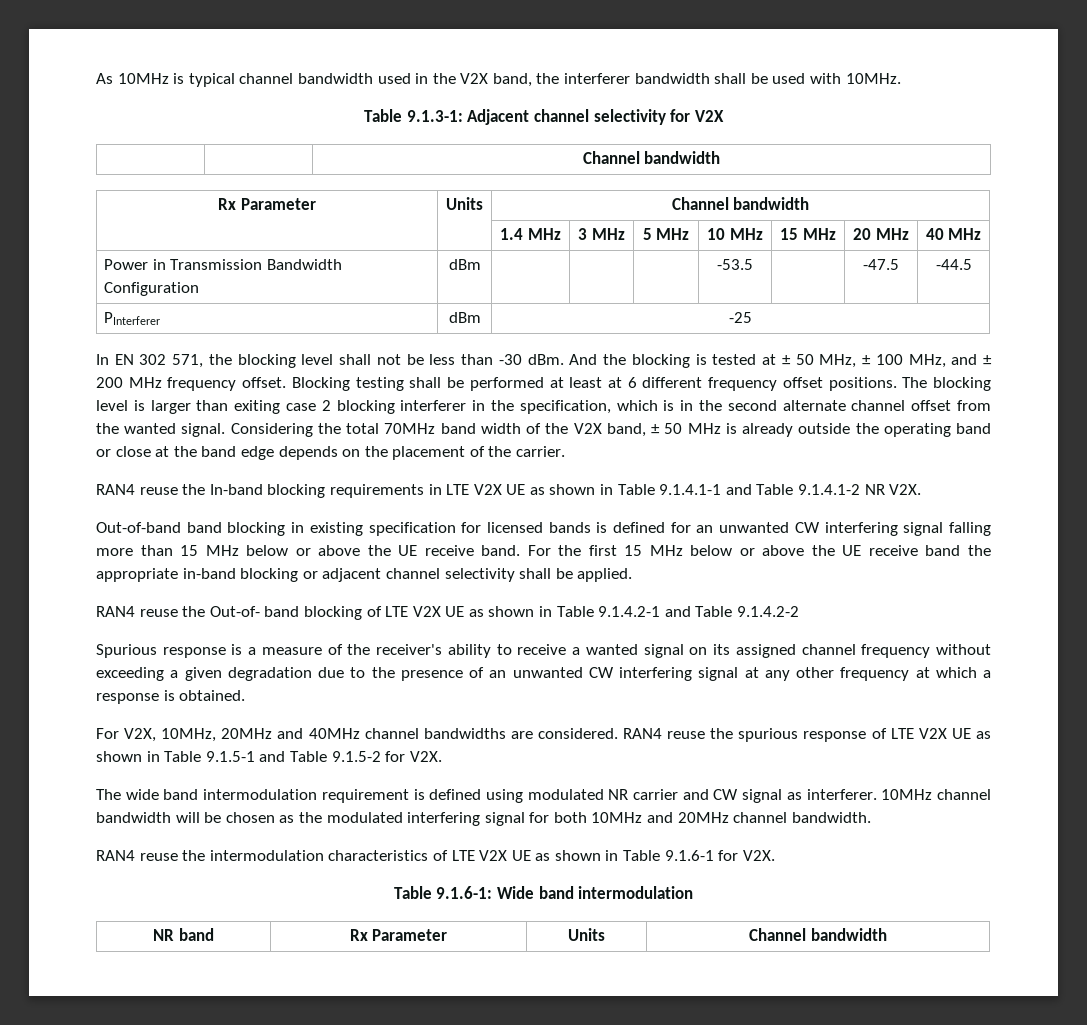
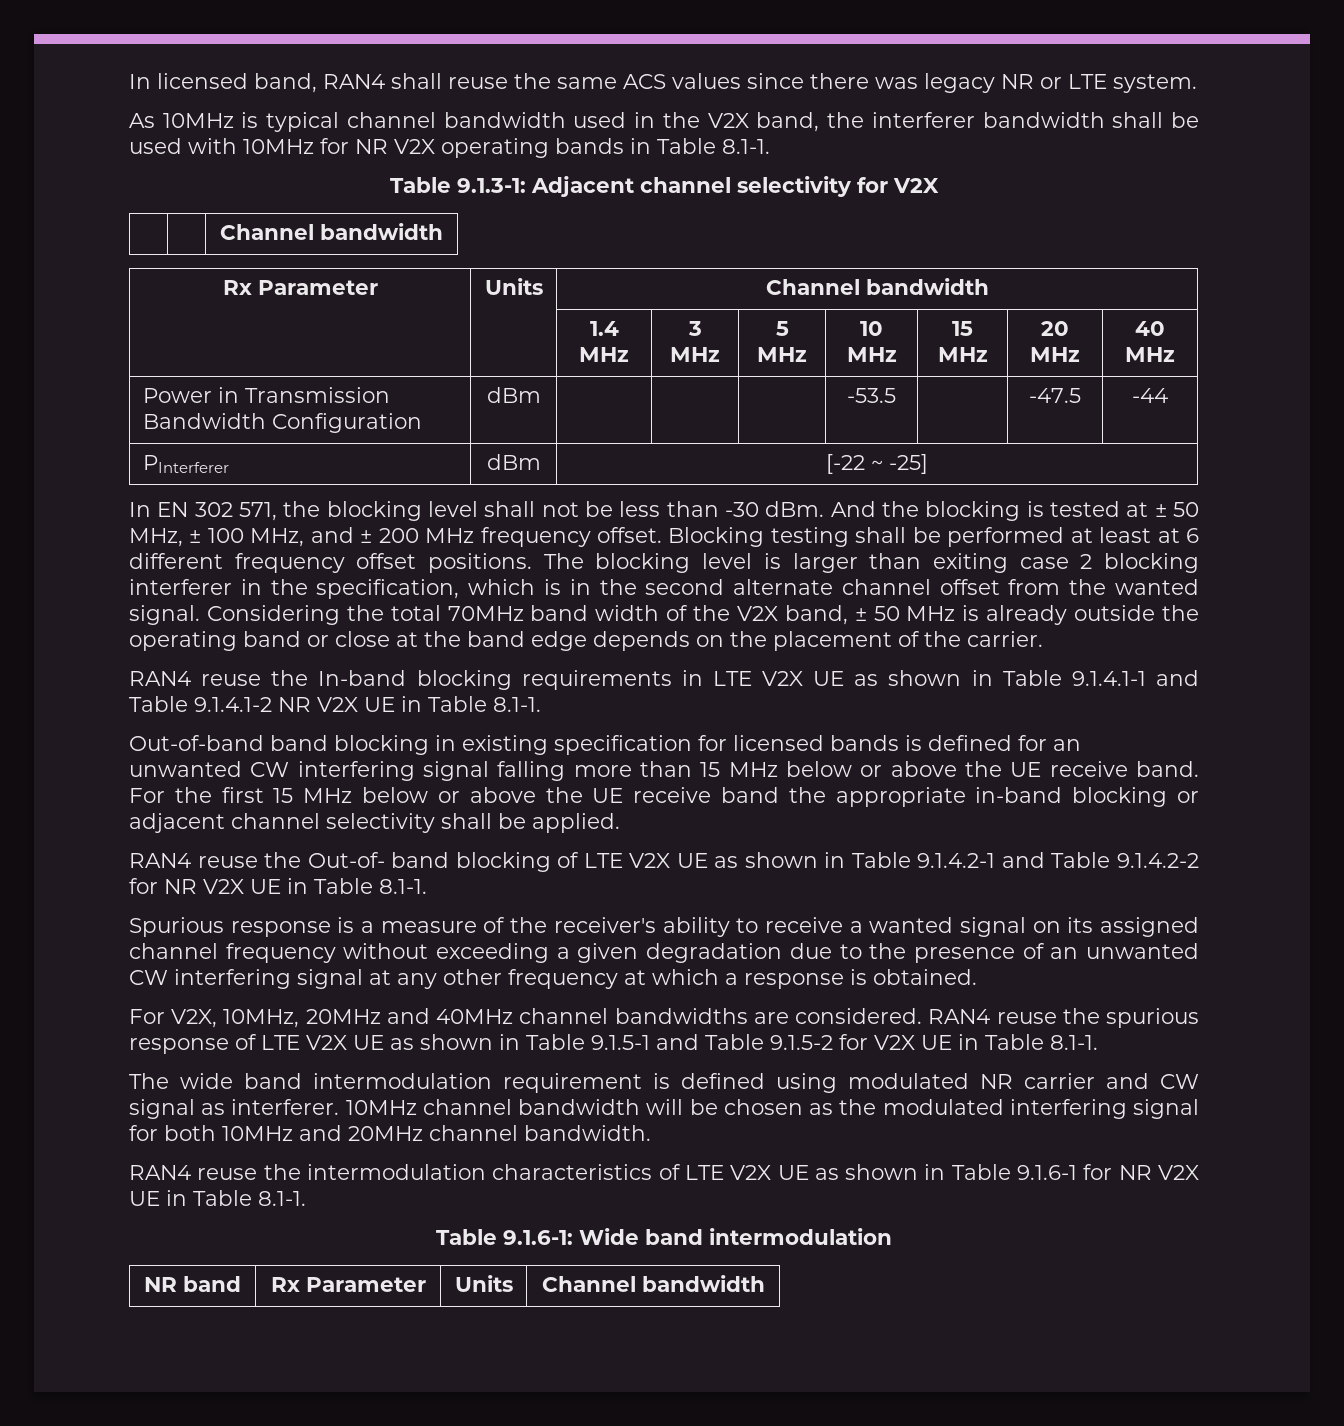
+ In licensed band, RAN4 shall reuse the same ACS values since there was legacy NR or LTE system.
- As 10MHz is typical channel bandwidth used in the V2X band, the interferer bandwidth shall be used with 10MHz.
+ As 10MHz is typical channel bandwidth used in the V2X band, the interferer bandwidth shall be used with 10MHz for NR V2X operating bands in Table 8.1-1.
- Power in Transmission Bandwidth Configuration | dBm | | | | -53.5 | | -47.5 | -44.5
+ Power in Transmission Bandwidth Configuration | dBm | | | | -53.5 | | -47.5 | -44
- PInterferer | dBm | -25
+ PInterferer | dBm | [-22 ~ -25]
- RAN4 reuse the In-band blocking requirements in LTE V2X UE as shown in Table 9.1.4.1-1 and Table 9.1.4.1-2 NR V2X.
+ RAN4 reuse the In-band blocking requirements in LTE V2X UE as shown in Table 9.1.4.1-1 and Table 9.1.4.1-2 NR V2X UE in Table 8.1-1.
- RAN4 reuse the Out-of- band blocking of LTE V2X UE as shown in Table 9.1.4.2-1 and Table 9.1.4.2-2
+ RAN4 reuse the Out-of- band blocking of LTE V2X UE as shown in Table 9.1.4.2-1 and Table 9.1.4.2-2 for NR V2X UE in Table 8.1-1.
- RAN4 reuse the spurious response of LTE V2X UE as shown in Table 9.1.5-1 and Table 9.1.5-2 for V2X.
+ RAN4 reuse the spurious response of LTE V2X UE as shown in Table 9.1.5-1 and Table 9.1.5-2 for V2X UE in Table 8.1-1.
- RAN4 reuse the intermodulation characteristics of LTE V2X UE as shown in Table 9.1.6-1 for V2X.
+ RAN4 reuse the intermodulation characteristics of LTE V2X UE as shown in Table 9.1.6-1 for NR V2X UE in Table 8.1-1.

